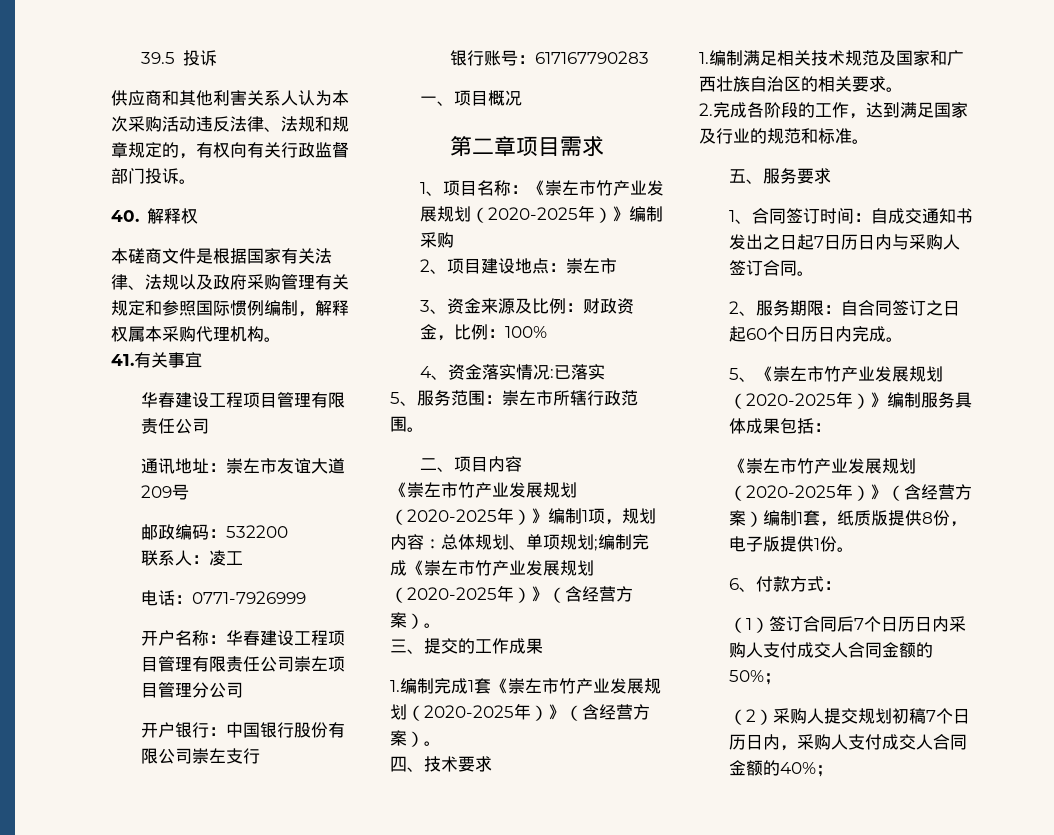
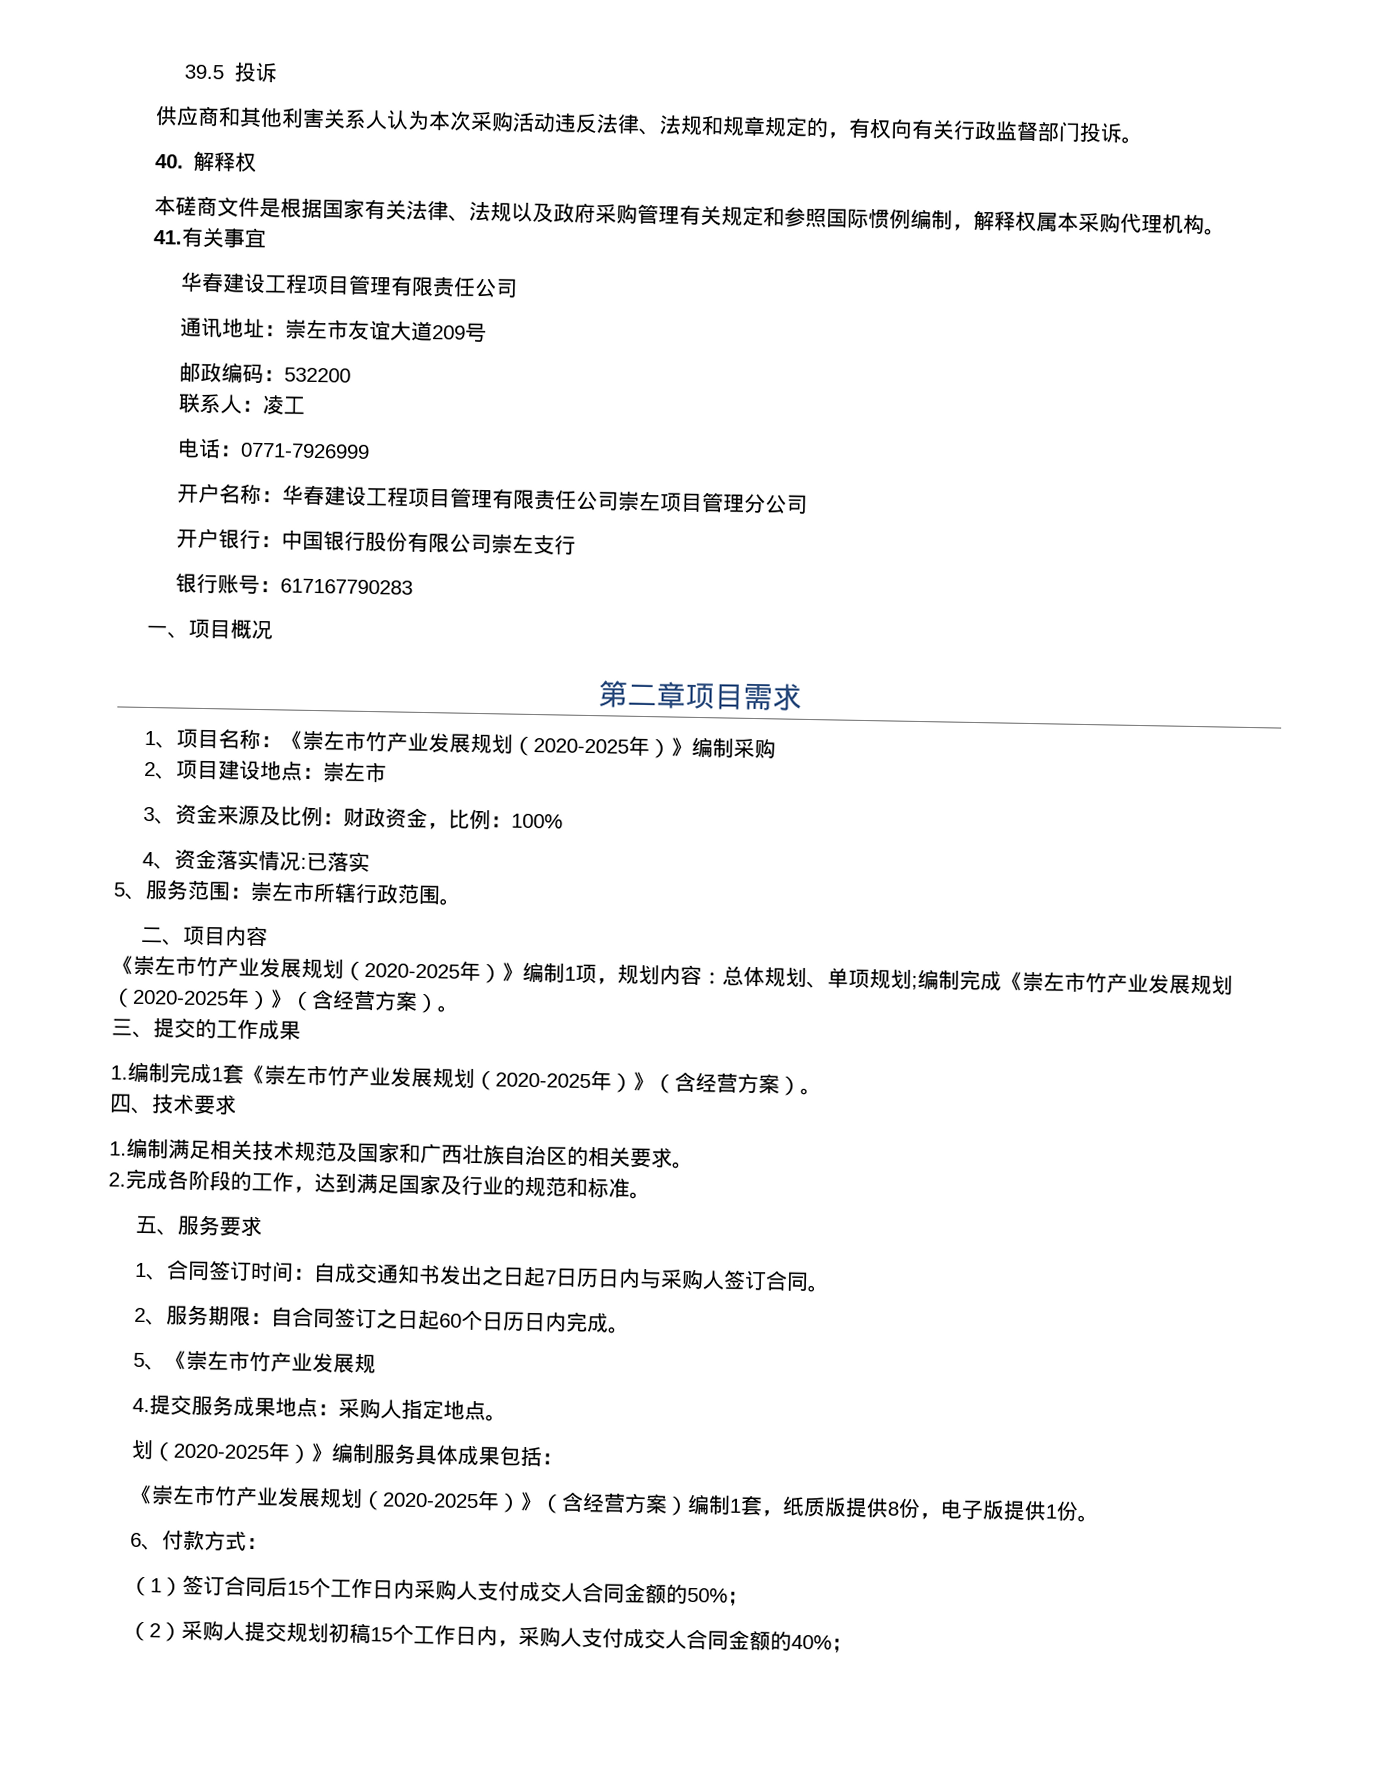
- 5、《崇左市竹产业发展规划（2020-2025年）》编制服务具体成果包括：
+ 5、《崇左市竹产业发展规
+ 4.提交服务成果地点：采购人指定地点。
+ 划（2020-2025年）》编制服务具体成果包括：
- （1）签订合同后7个日历日内采购人支付成交人合同金额的50%；
+ （1）签订合同后15个工作日内采购人支付成交人合同金额的50%；
- （2）采购人提交规划初稿7个日历日内，采购人支付成交人合同金额的40%；
+ （2）采购人提交规划初稿15个工作日内，采购人支付成交人合同金额的40%；

